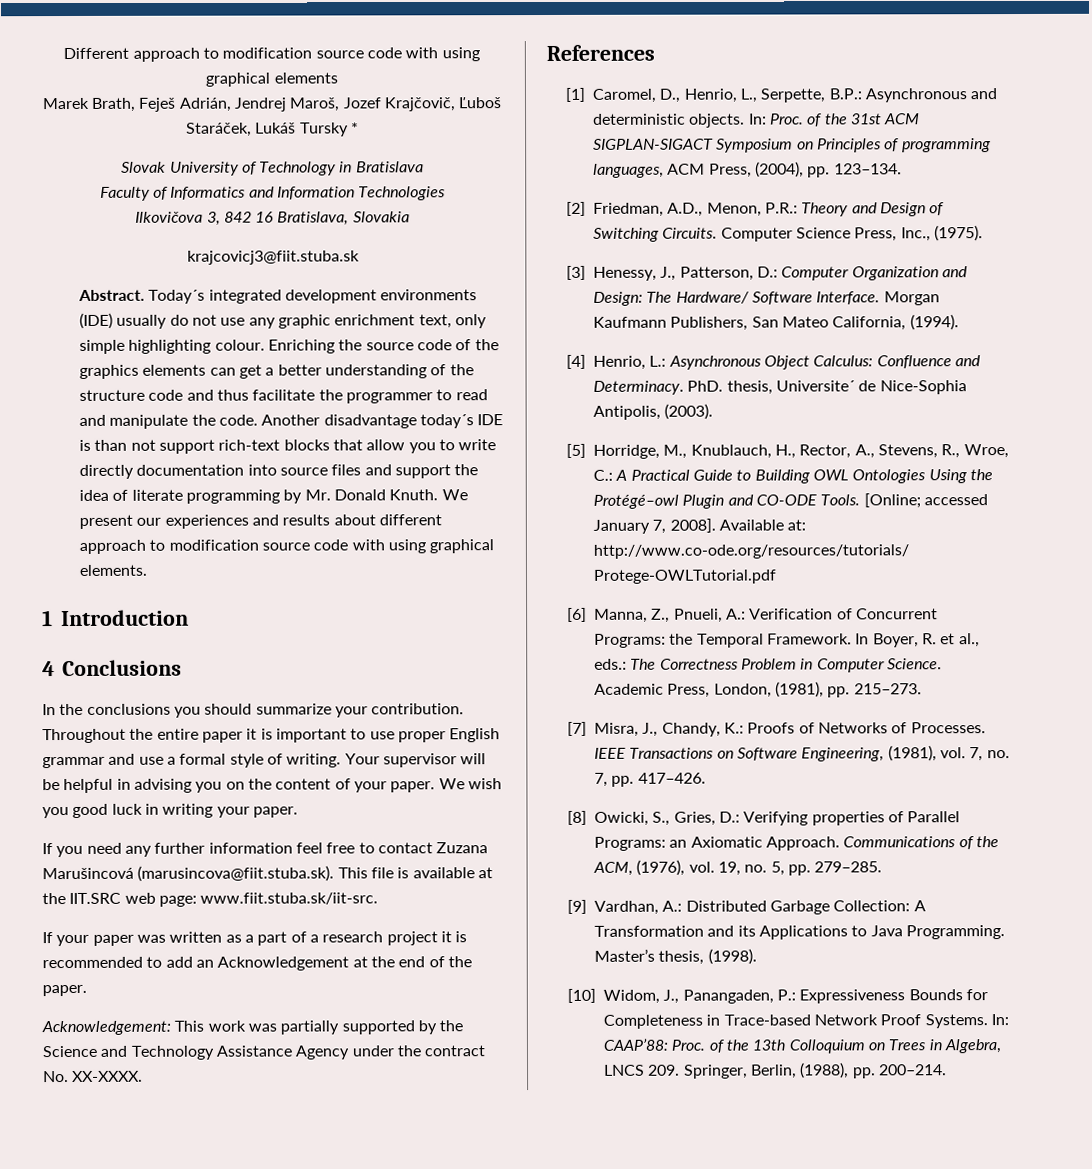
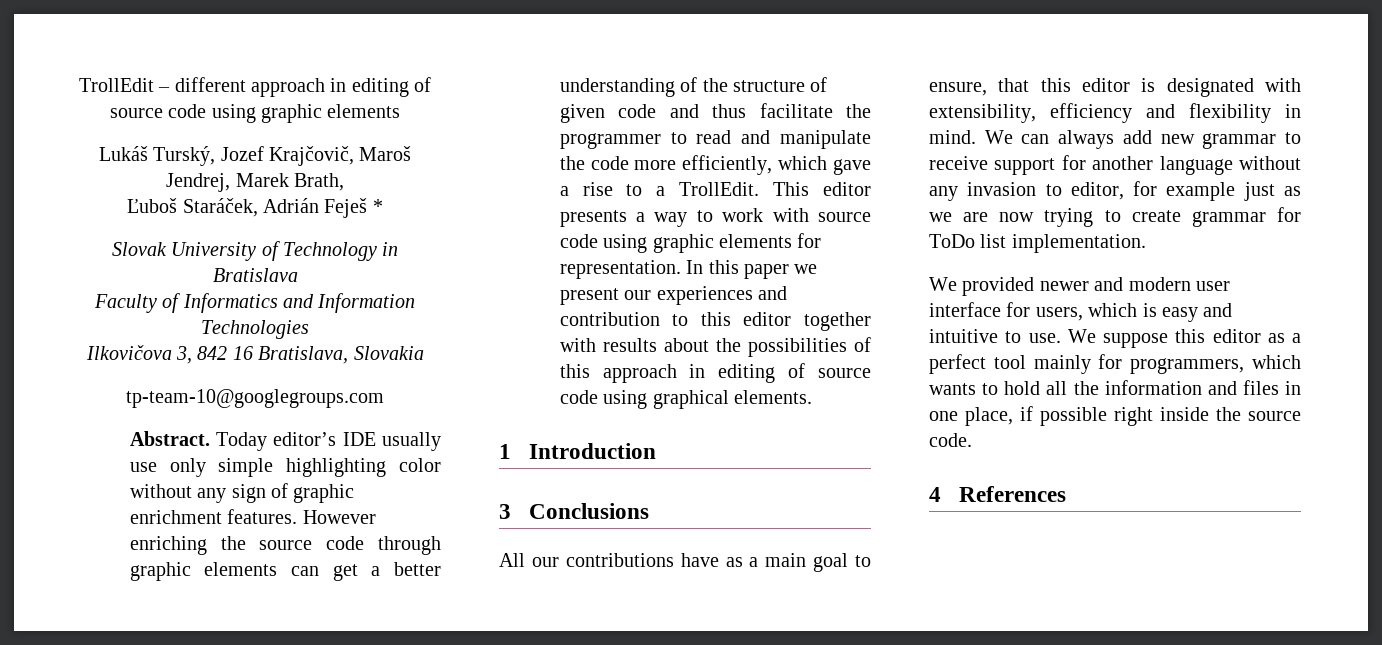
- Different approach to modification source code with using graphical elements
- Marek Brath, Feješ Adrián, Jendrej Maroš, Jozef Krajčovič, Ľuboš Staráček, Lukáš Tursky *
+ TrollEdit – different approach in editing of source code using graphic elements
+ Lukáš Turský, Jozef Krajčovič, Maroš Jendrej, Marek Brath,
+ Ľuboš Staráček, Adrián Feješ *
- krajcovicj3@fiit.stuba.sk
+ tp-team-10@googlegroups.com
- Today´s integrated development environments (IDE) usually do not use any graphic enrichment text, only simple highlighting colour. Enriching the source code of the graphics elements can get a better understanding of the structure code and thus facilitate the programmer to read and manipulate the code. Another disadvantage today´s IDE is than not support rich-text blocks that allow you to write directly documentation into source files and support the idea of literate programming by Mr. Donald Knuth. We present our experiences and results about different approach to modification source code with using graphical elements.
+ Today editor’s IDE usually use only simple highlighting color without any sign of graphic enrichment features. However enriching the source code through graphic elements can get a better understanding of the structure of given code and thus facilitate the programmer to read and manipulate the code more efficiently, which gave a rise to a TrollEdit. This editor presents a way to work with source code using graphic elements for representation. In this paper we present our experiences and contribution to this editor together with results about the possibilities of this approach in editing of source code using graphical elements.
- 4 Conclusions
+ 3 Conclusions
- In the conclusions you should summarize your contribution. Throughout the entire paper it is important to use proper English grammar and use a formal style of writing. Your supervisor will be helpful in advising you on the content of your paper. We wish you good luck in writing your paper.
- If you need any further information feel free to contact Zuzana Marušincová (marusincova@fiit.stuba.sk). This file is available at the IIT.SRC web page: www.fiit.stuba.sk/iit-src.
- If your paper was written as a part of a research project it is recommended to add an Acknowledgement at the end of the paper.
- Acknowledgement: This work was partially supported by the Science and Technology Assistance Agency under the contract No. XX-XXXX.
- References
- [1] Caromel, D., Henrio, L., Serpette, B.P.: Asynchronous and deterministic objects. In: Proc. of the 31st ACM SIGPLAN-SIGACT Symposium on Principles of programming languages, ACM Press, (2004), pp. 123–134.
- [2] Friedman, A.D., Menon, P.R.: Theory and Design of Switching Circuits. Computer Science Press, Inc., (1975).
- [3] Henessy, J., Patterson, D.: Computer Organization and Design: The Hardware/ Software Interface. Morgan Kaufmann Publishers, San Mateo California, (1994).
- [4] Henrio, L.: Asynchronous Object Calculus: Confluence and Determinacy. PhD. thesis, Universite´ de Nice-Sophia Antipolis, (2003).
- [5] Horridge, M., Knublauch, H., Rector, A., Stevens, R., Wroe, C.: A Practical Guide to Building OWL Ontologies Using the Protégé–owl Plugin and CO-ODE Tools. [Online; accessed January 7, 2008]. Available at: http://www.co-ode.org/resources/tutorials/ Protege-OWLTutorial.pdf
- [6] Manna, Z., Pnueli, A.: Verification of Concurrent Programs: the Temporal Framework. In Boyer, R. et al., eds.: The Correctness Problem in Computer Science. Academic Press, London, (1981), pp. 215–273.
- [7] Misra, J., Chandy, K.: Proofs of Networks of Processes. IEEE Transactions on Software Engineering, (1981), vol. 7, no. 7, pp. 417–426.
- [8] Owicki, S., Gries, D.: Verifying properties of Parallel Programs: an Axiomatic Approach. Communications of the ACM, (1976), vol. 19, no. 5, pp. 279–285.
- [9] Vardhan, A.: Distributed Garbage Collection: A Transformation and its Applications to Java Programming. Master’s thesis, (1998).
- [10] Widom, J., Panangaden, P.: Expressiveness Bounds for Completeness in Trace-based Network Proof Systems. In: CAAP’88: Proc. of the 13th Colloquium on Trees in Algebra, LNCS 209. Springer, Berlin, (1988), pp. 200–214.
+ All our contributions have as a main goal to ensure, that this editor is designated with extensibility, efficiency and flexibility in mind. We can always add new grammar to receive support for another language without any invasion to editor, for example just as we are now trying to create grammar for ToDo list implementation.
+ We provided newer and modern user interface for users, which is easy and intuitive to use. We suppose this editor as a perfect tool mainly for programmers, which wants to hold all the information and files in one place, if possible right inside the source code.
+ 4 References

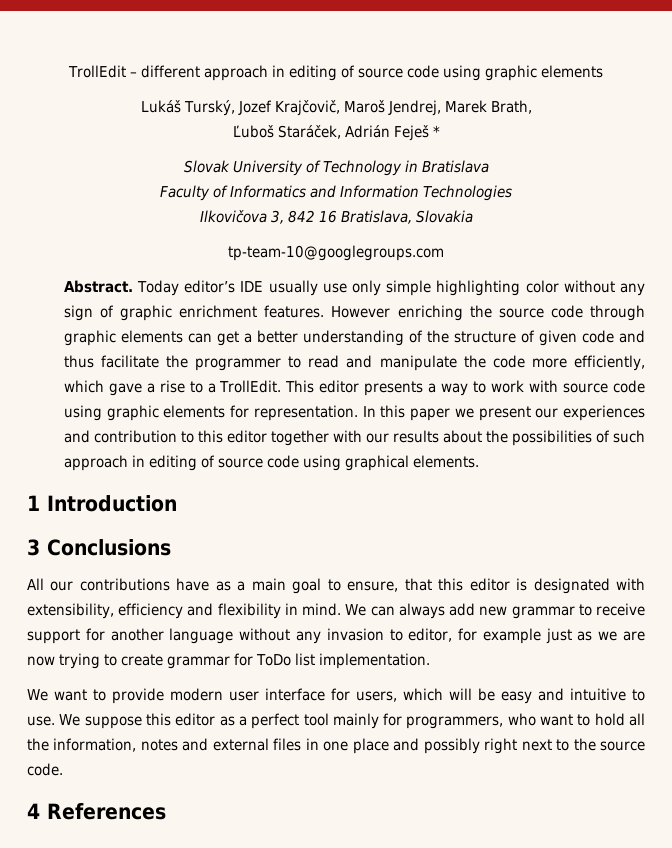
- In this paper we present our experiences and contribution to this editor together with results about the possibilities of this approach in editing of source code using graphical elements.
+ In this paper we present our experiences and contribution to this editor together with our results about the possibilities of such approach in editing of source code using graphical elements.
- We provided newer and modern user interface for users, which is easy and intuitive to use.
+ We want to provide modern user interface for users, which will be easy and intuitive to use.
- We suppose this editor as a perfect tool mainly for programmers, which wants to hold all the information and files in one place, if possible right inside the source code.
+ We suppose this editor as a perfect tool mainly for programmers, who want to hold all the information, notes and external files in one place and possibly right next to the source code.

